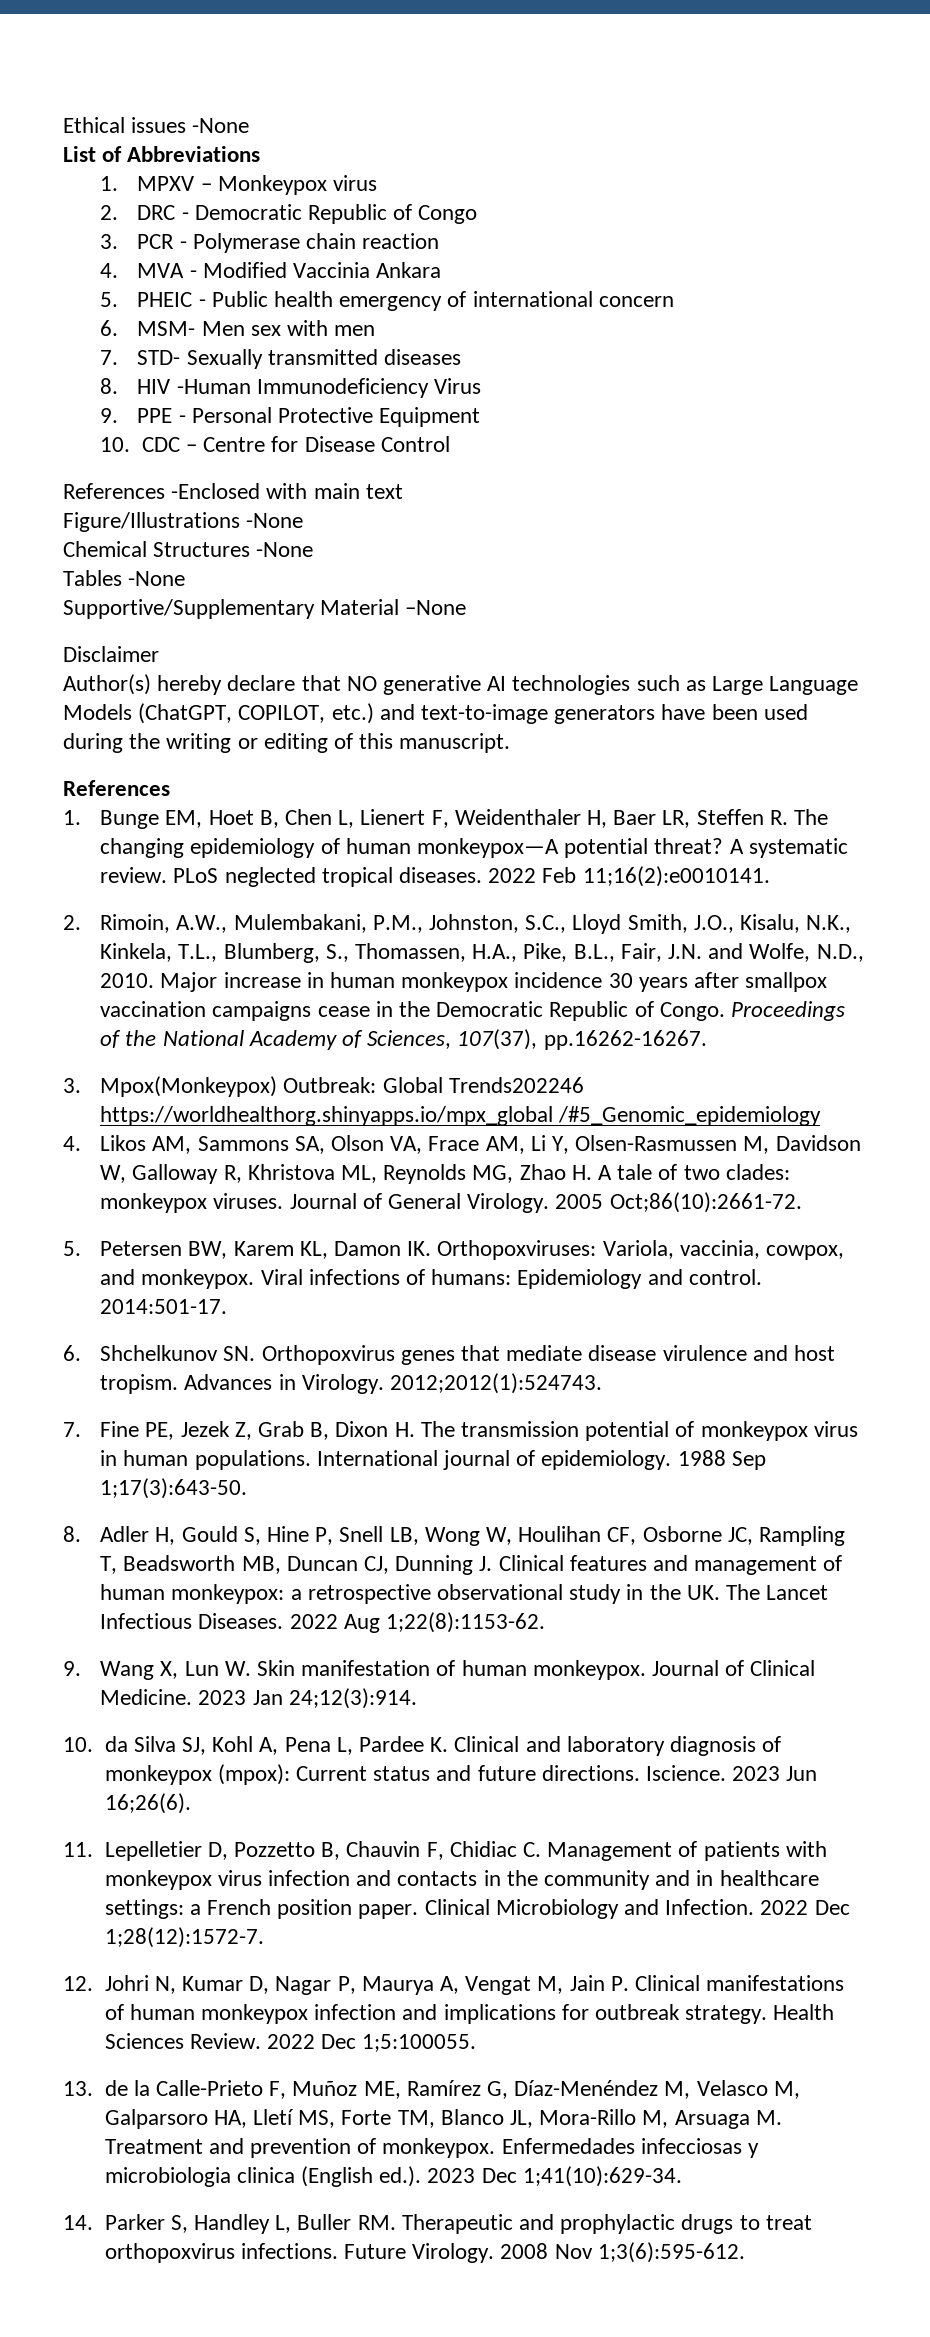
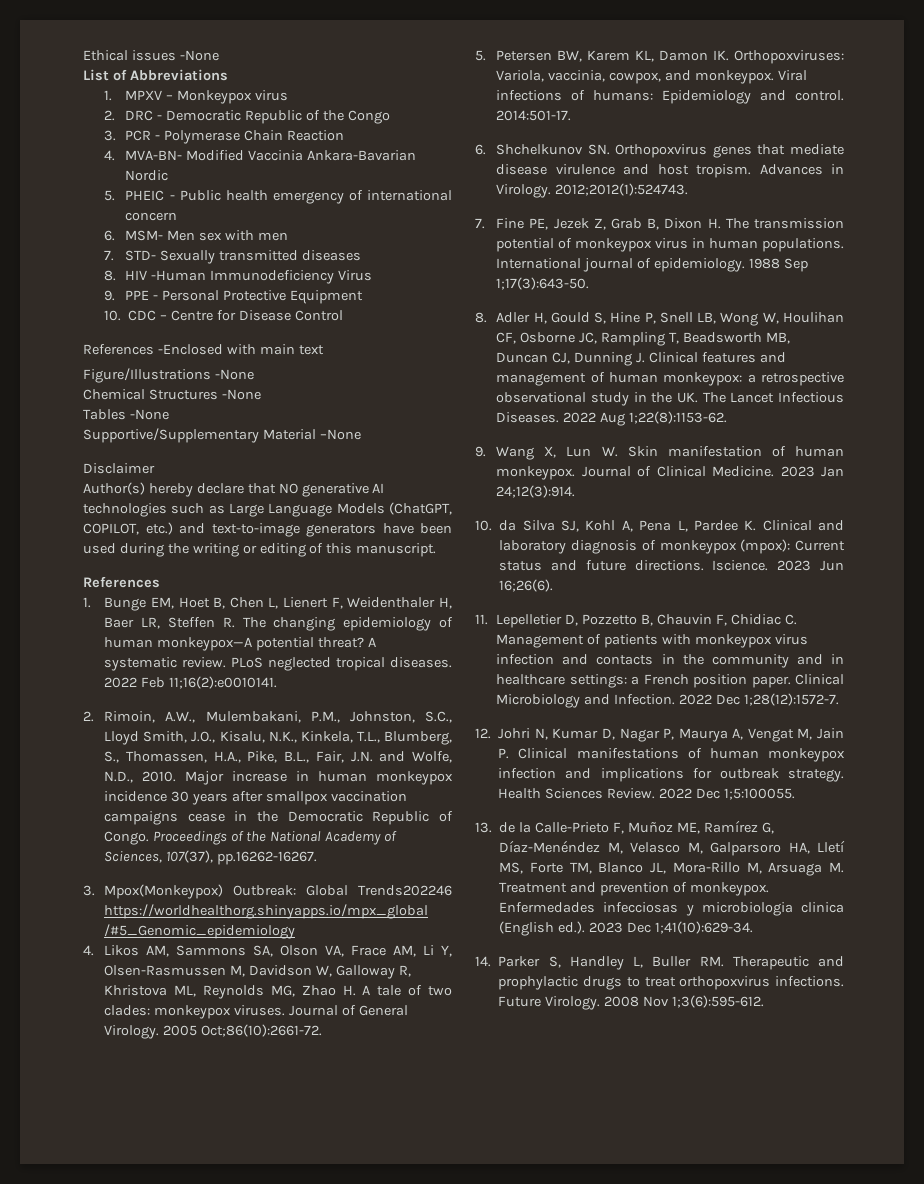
- 2. DRC - Democratic Republic of Congo
+ 2. DRC - Democratic Republic of the Congo
- 3. PCR - Polymerase chain reaction
- 4. MVA - Modified Vaccinia Ankara
+ 3. PCR - Polymerase Chain Reaction
+ 4. MVA-BN- Modified Vaccinia Ankara-Bavarian Nordic

